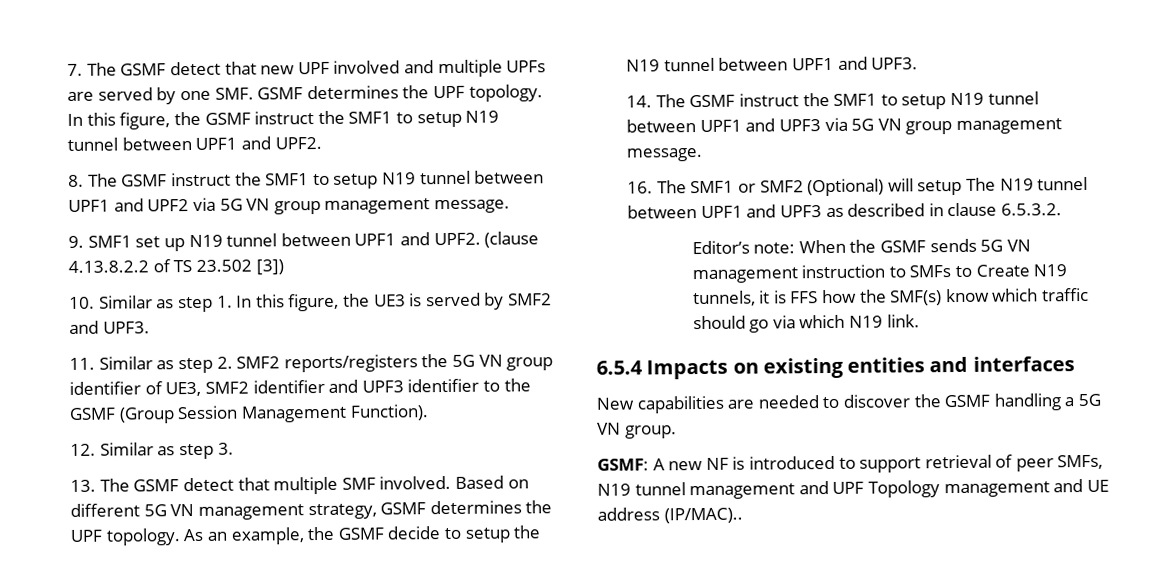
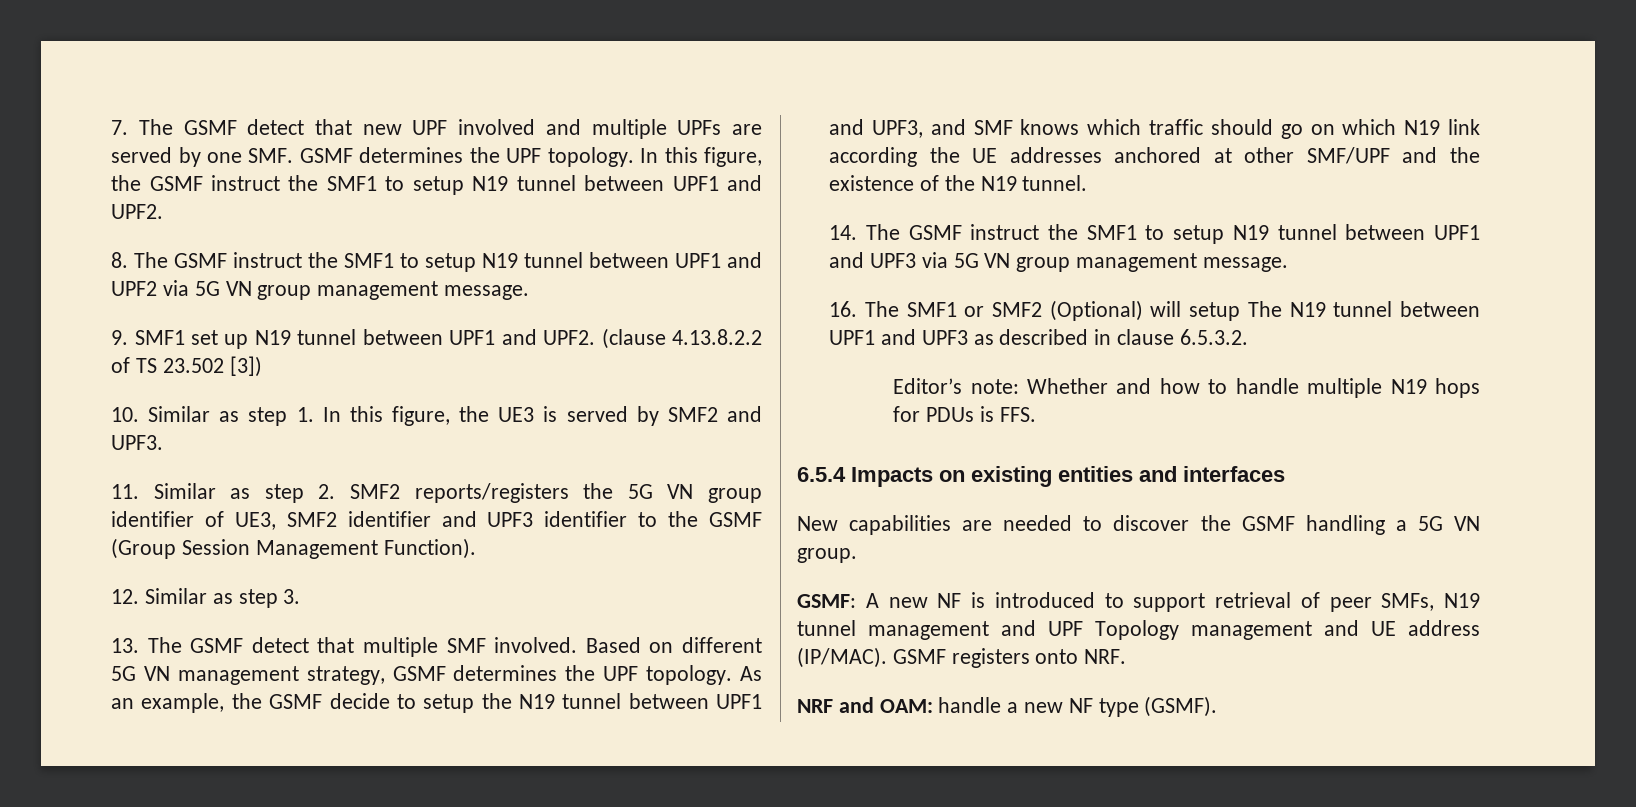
- As an example, the GSMF decide to setup the N19 tunnel between UPF1 and UPF3.
+ As an example, the GSMF decide to setup the N19 tunnel between UPF1 and UPF3, and SMF knows which traffic should go on which N19 link according the UE addresses anchored at other SMF/UPF and the existence of the N19 tunnel.
- Editor’s note: When the GSMF sends 5G VN management instruction to SMFs to Create N19 tunnels, it is FFS how the SMF(s) know which traffic should go via which N19 link.
+ Editor’s note: Whether and how to handle multiple N19 hops for PDUs is FFS.
- GSMF: A new NF is introduced to support retrieval of peer SMFs, N19 tunnel management and UPF Topology management and UE address (IP/MAC)..
+ GSMF: A new NF is introduced to support retrieval of peer SMFs, N19 tunnel management and UPF Topology management and UE address (IP/MAC). GSMF registers onto NRF.
+ NRF and OAM: handle a new NF type (GSMF).

